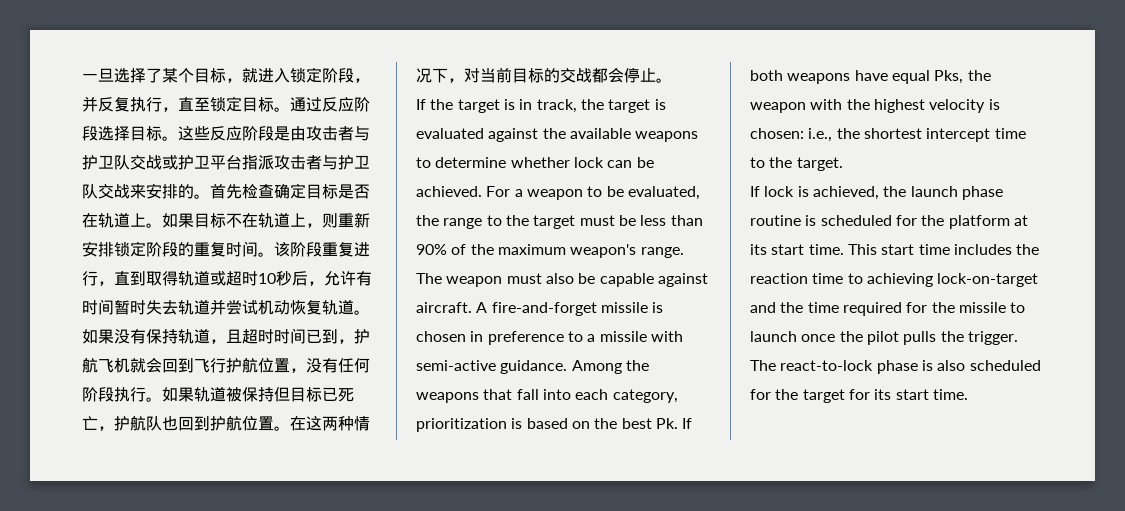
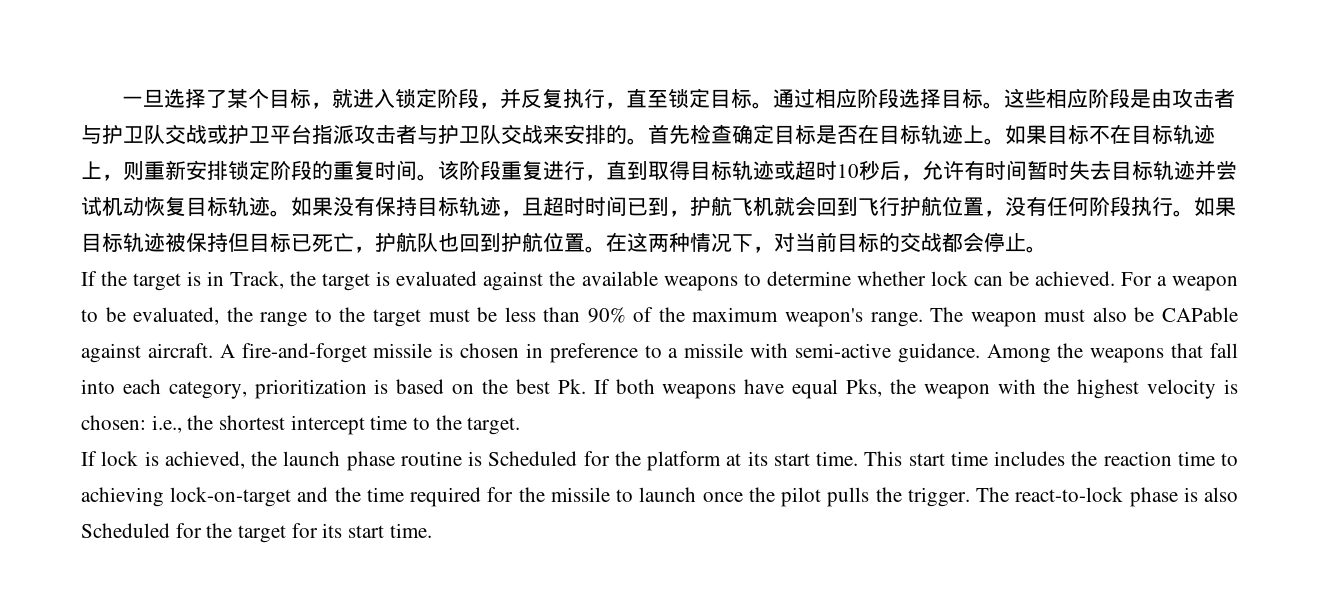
- 通过反应阶段选择目标。
+ 通过相应阶段选择目标。
- 这些反应阶段是由攻击者与护卫队交战或护卫平台指派攻击者与护卫队交战来安排的。
+ 这些相应阶段是由攻击者与护卫队交战或护卫平台指派攻击者与护卫队交战来安排的。
- 首先检查确定目标是否在轨道上。
+ 首先检查确定目标是否在目标轨迹上。
- 如果目标不在轨道上，则重新安排锁定阶段的重复时间。
+ 如果目标不在目标轨迹上，则重新安排锁定阶段的重复时间。
- 该阶段重复进行，直到取得轨道或超时10秒后，允许有时间暂时失去轨道并尝试机动恢复轨道。
+ 该阶段重复进行，直到取得目标轨迹或超时10秒后，允许有时间暂时失去目标轨迹并尝试机动恢复目标轨迹。
- 如果没有保持轨道，且超时时间已到，护航飞机就会回到飞行护航位置，没有任何阶段执行。
+ 如果没有保持目标轨迹，且超时时间已到，护航飞机就会回到飞行护航位置，没有任何阶段执行。
- 如果轨道被保持但目标已死亡，护航队也回到护航位置。
+ 如果目标轨迹被保持但目标已死亡，护航队也回到护航位置。
- If the target is in track, the target is evaluated against the available weapons to determine whether lock can be achieved.
+ If the target is in Track, the target is evaluated against the available weapons to determine whether lock can be achieved.
- The weapon must also be capable against aircraft.
+ The weapon must also be CAPable against aircraft.
- If lock is achieved, the launch phase routine is scheduled for the platform at its start time.
+ If lock is achieved, the launch phase routine is Scheduled for the platform at its start time.
- The react-to-lock phase is also scheduled for the target for its start time.
+ The react-to-lock phase is also Scheduled for the target for its start time.

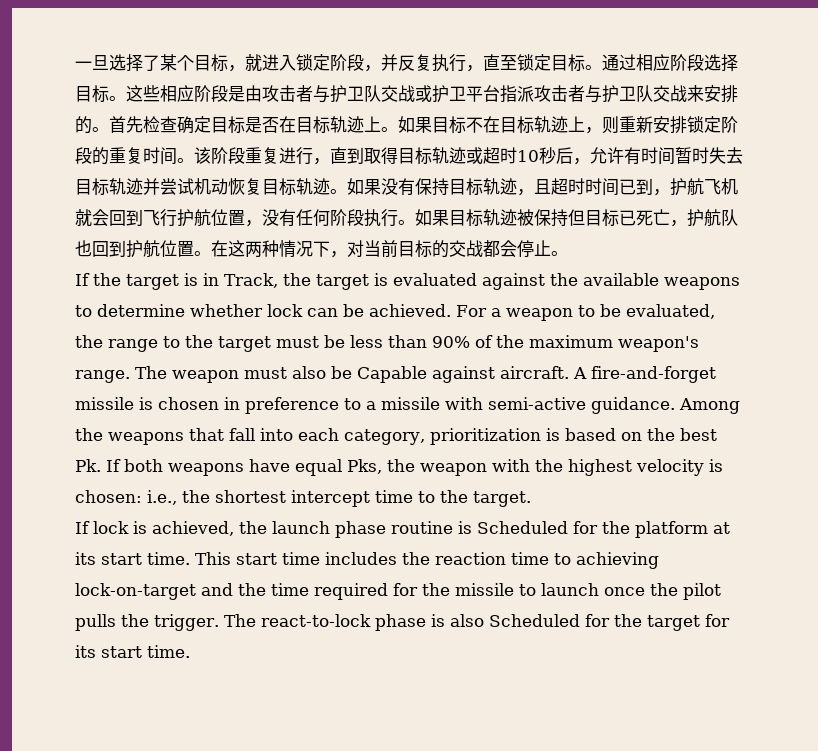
- The weapon must also be CAPable against aircraft.
+ The weapon must also be Capable against aircraft.

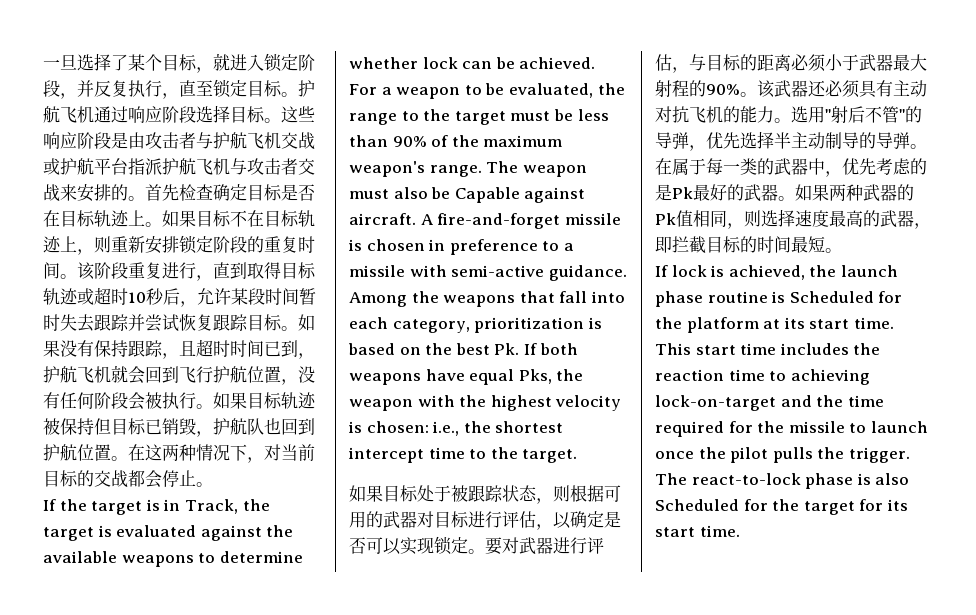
- 通过相应阶段选择目标。
+ 护航飞机通过响应阶段选择目标。
- 这些相应阶段是由攻击者与护卫队交战或护卫平台指派攻击者与护卫队交战来安排的。
+ 这些响应阶段是由攻击者与护航飞机交战或护航平台指派护航飞机与攻击者交战来安排的。
- 该阶段重复进行，直到取得目标轨迹或超时10秒后，允许有时间暂时失去目标轨迹并尝试机动恢复目标轨迹。
+ 该阶段重复进行，直到取得目标轨迹或超时10秒后，允许某段时间暂时失去跟踪并尝试恢复跟踪目标。
- 如果没有保持目标轨迹，且超时时间已到，护航飞机就会回到飞行护航位置，没有任何阶段执行。
+ 如果没有保持跟踪，且超时时间已到，护航飞机就会回到飞行护航位置，没有任何阶段会被执行。
- 如果目标轨迹被保持但目标已死亡，护航队也回到护航位置。
+ 如果目标轨迹被保持但目标已销毁，护航队也回到护航位置。
+ 如果目标处于被跟踪状态，则根据可用的武器对目标进行评估，以确定是否可以实现锁定。要对武器进行评估，与目标的距离必须小于武器最大射程的90%。该武器还必须具有主动对抗飞机的能力。选用"射后不管"的导弹，优先选择半主动制导的导弹。在属于每一类的武器中，优先考虑的是Pk最好的武器。如果两种武器的Pk值相同，则选择速度最高的武器，即拦截目标的时间最短。

